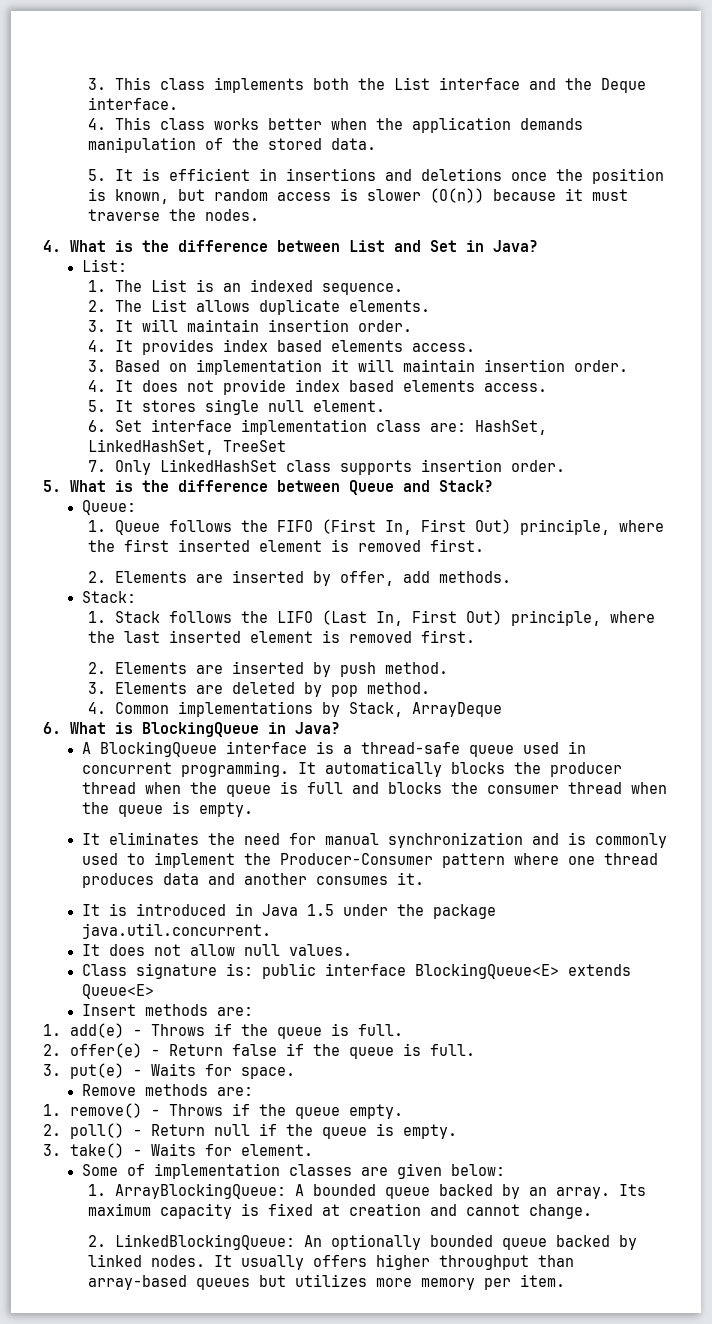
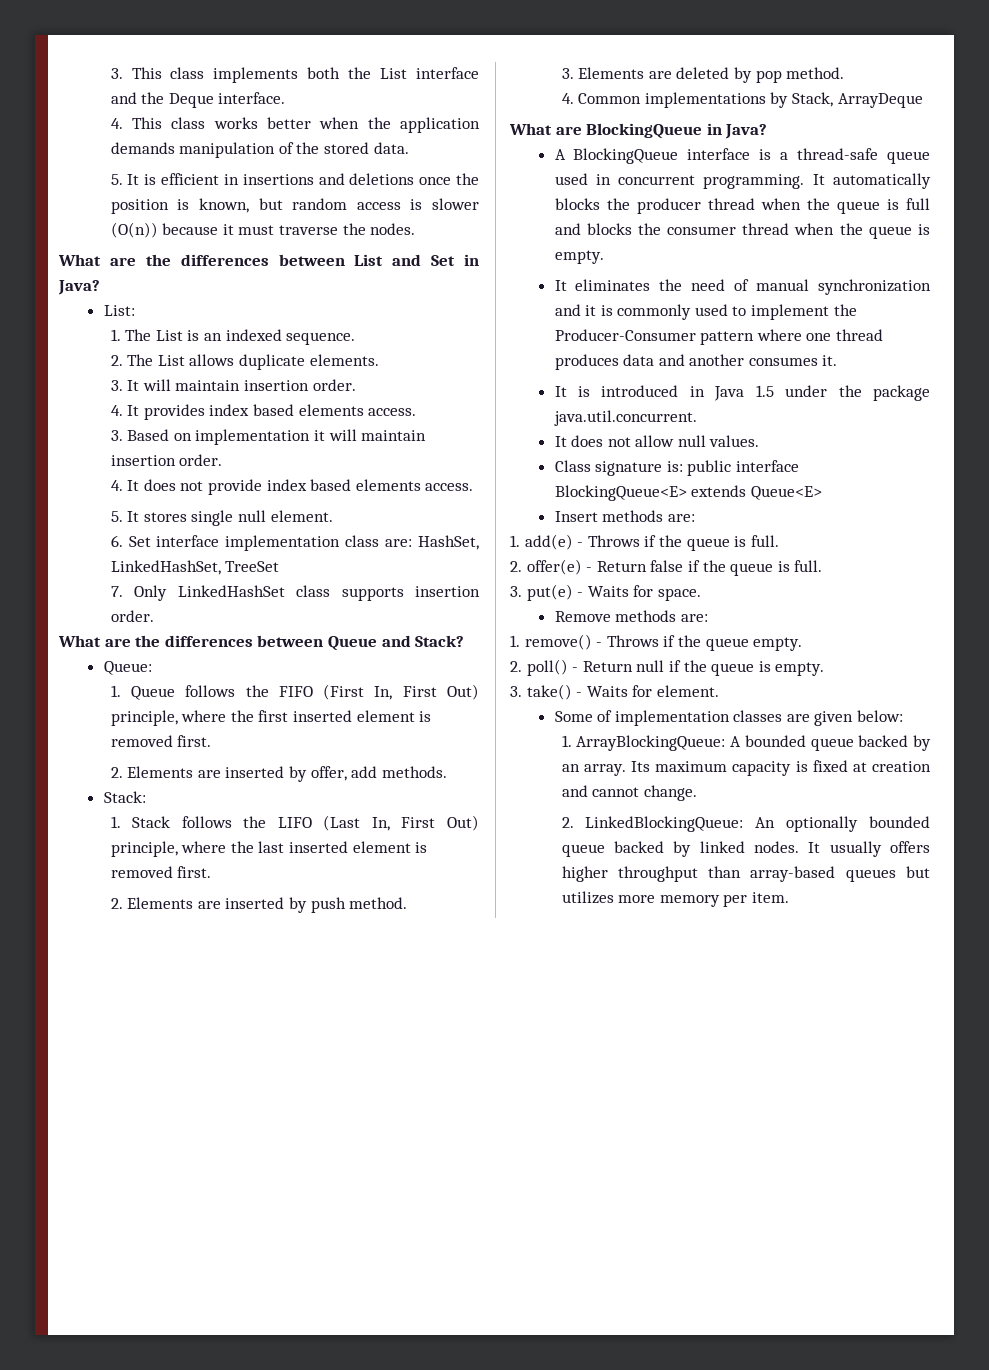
- 4. What is the difference between List and Set in Java?
+ What are the differences between List and Set in Java?
- 5. What is the difference between Queue and Stack?
+ What are the differences between Queue and Stack?
- 6. What is BlockingQueue in Java?
+ What are BlockingQueue in Java?
- It eliminates the need for manual synchronization and is commonly used to implement the Producer-Consumer pattern where one thread produces data and another consumes it.
+ It eliminates the need of manual synchronization and it is commonly used to implement the Producer-Consumer pattern where one thread produces data and another consumes it.

